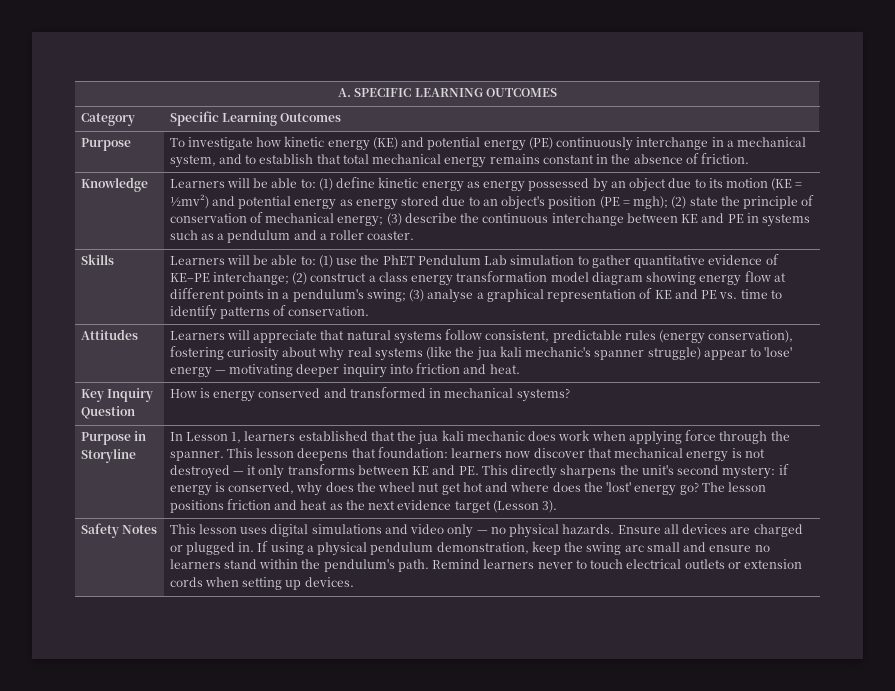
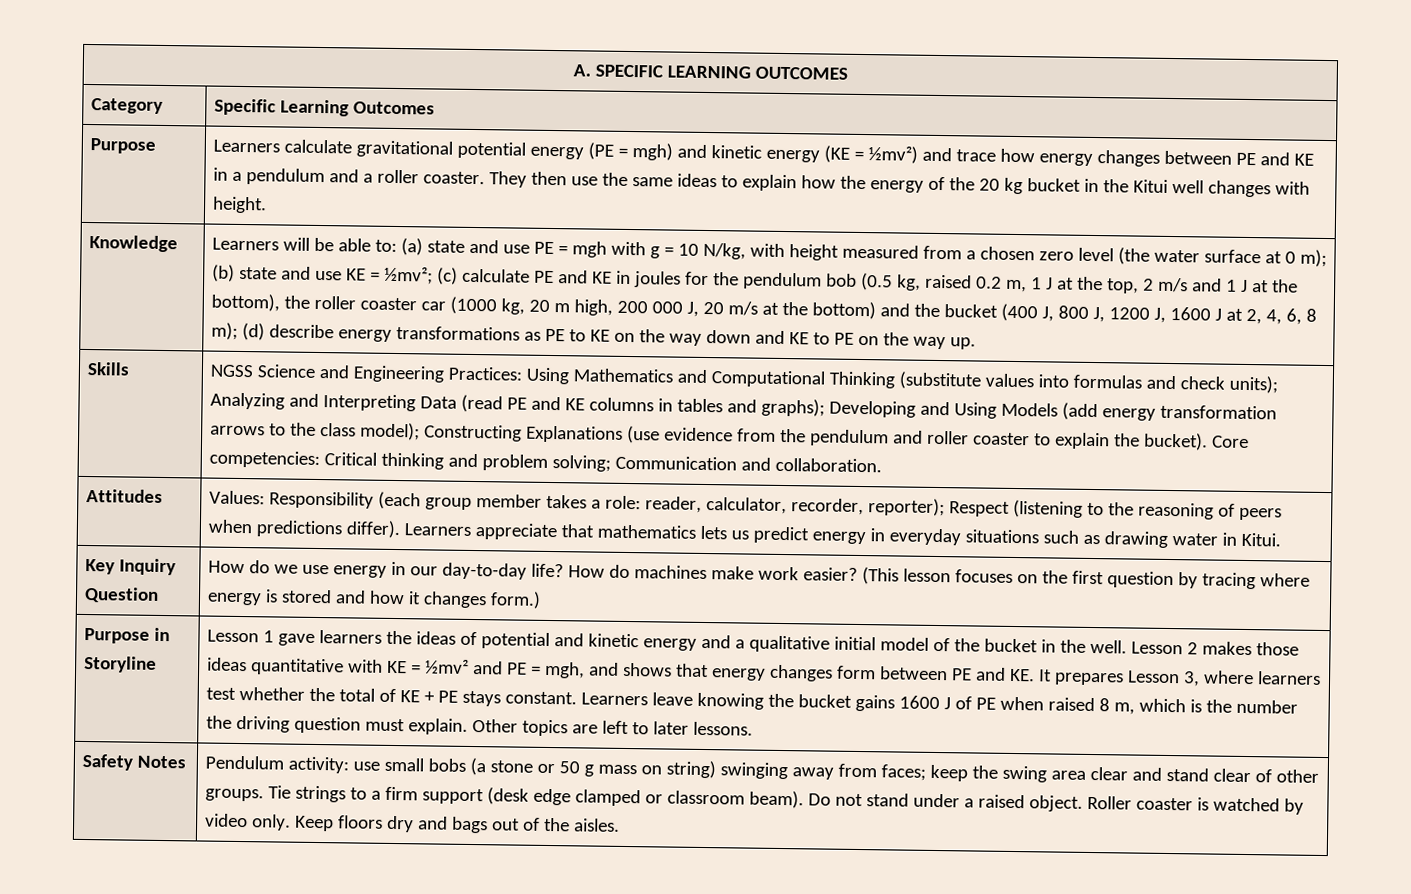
- To investigate how kinetic energy (KE) and potential energy (PE) continuously interchange in a mechanical system, and to establish that total mechanical energy remains constant in the absence of friction.
+ Learners calculate gravitational potential energy (PE = mgh) and kinetic energy (KE = ½mv²) and trace how energy changes between PE and KE in a pendulum and a roller coaster. They then use the same ideas to explain how the energy of the 20 kg bucket in the Kitui well changes with height.
- Learners will be able to: (1) define kinetic energy as energy possessed by an object due to its motion (KE = ½mv²) and potential energy as energy stored due to an object's position (PE = mgh); (2) state the principle of conservation of mechanical energy; (3) describe the continuous interchange between KE and PE in systems such as a pendulum and a roller coaster.
- Skills | Learners will be able to: (1) use the PhET Pendulum Lab simulation to gather quantitative evidence of KE–PE interchange; (2) construct a class energy transformation model diagram showing energy flow at different points in a pendulum's swing; (3) analyse a graphical representation of KE and PE vs. time to identify patterns of conservation.
- Attitudes | Learners will appreciate that natural systems follow consistent, predictable rules (energy conservation), fostering curiosity about why real systems (like the jua kali mechanic's spanner struggle) appear to 'lose' energy — motivating deeper inquiry into friction and heat.
- Key Inquiry Question | How is energy conserved and transformed in mechanical systems?
- Purpose in Storyline | In Lesson 1, learners established that the jua kali mechanic does work when applying force through the spanner. This lesson deepens that foundation: learners now discover that mechanical energy is not destroyed — it only transforms between KE and PE. This directly sharpens the unit's second mystery: if energy is conserved, why does the wheel nut get hot and where does the 'lost' energy go? The lesson positions friction and heat as the next evidence target (Lesson 3).
- Safety Notes | This lesson uses digital simulations and video only — no physical hazards. Ensure all devices are charged or plugged in. If using a physical pendulum demonstration, keep the swing arc small and ensure no learners stand within the pendulum's path. Remind learners never to touch electrical outlets or extension cords when setting up devices.
+ Learners will be able to: (a) state and use PE = mgh with g = 10 N/kg, with height measured from a chosen zero level (the water surface at 0 m); (b) state and use KE = ½mv²; (c) calculate PE and KE in joules for the pendulum bob (0.5 kg, raised 0.2 m, 1 J at the top, 2 m/s and 1 J at the bottom), the roller coaster car (1000 kg, 20 m high, 200 000 J, 20 m/s at the bottom) and the bucket (400 J, 800 J, 1200 J, 1600 J at 2, 4, 6, 8 m); (d) describe energy transformations as PE to KE on the way down and KE to PE on the way up.
+ Skills | NGSS Science and Engineering Practices: Using Mathematics and Computational Thinking (substitute values into formulas and check units); Analyzing and Interpreting Data (read PE and KE columns in tables and graphs); Developing and Using Models (add energy transformation arrows to the class model); Constructing Explanations (use evidence from the pendulum and roller coaster to explain the bucket). Core competencies: Critical thinking and problem solving; Communication and collaboration.
+ Attitudes | Values: Responsibility (each group member takes a role: reader, calculator, recorder, reporter); Respect (listening to the reasoning of peers when predictions differ). Learners appreciate that mathematics lets us predict energy in everyday situations such as drawing water in Kitui.
+ Key Inquiry Question | How do we use energy in our day-to-day life? How do machines make work easier? (This lesson focuses on the first question by tracing where energy is stored and how it changes form.)
+ Purpose in Storyline | Lesson 1 gave learners the ideas of potential and kinetic energy and a qualitative initial model of the bucket in the well. Lesson 2 makes those ideas quantitative with KE = ½mv² and PE = mgh, and shows that energy changes form between PE and KE. It prepares Lesson 3, where learners test whether the total of KE + PE stays constant. Learners leave knowing the bucket gains 1600 J of PE when raised 8 m, which is the number the driving question must explain. Other topics are left to later lessons.
+ Safety Notes | Pendulum activity: use small bobs (a stone or 50 g mass on string) swinging away from faces; keep the swing area clear and stand clear of other groups. Tie strings to a firm support (desk edge clamped or classroom beam). Do not stand under a raised object. Roller coaster is watched by video only. Keep floors dry and bags out of the aisles.

